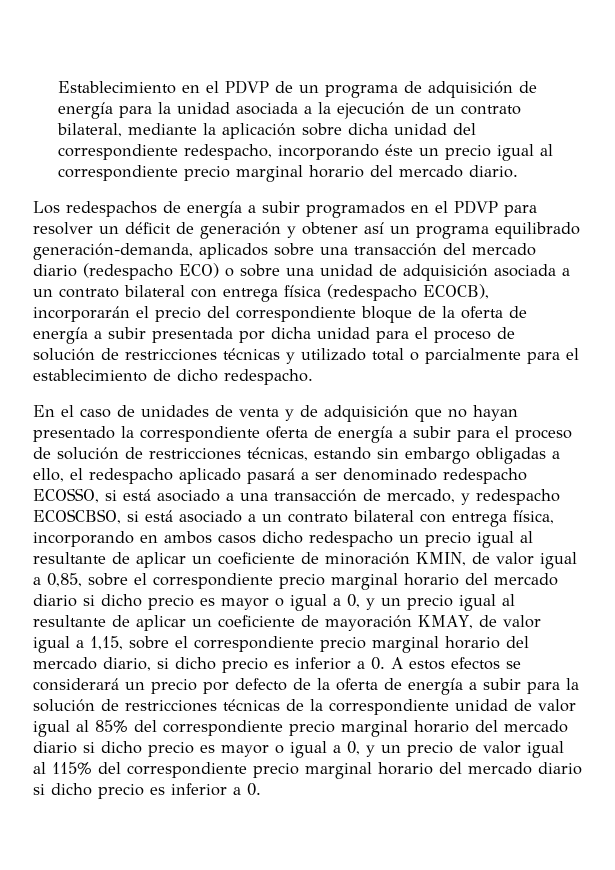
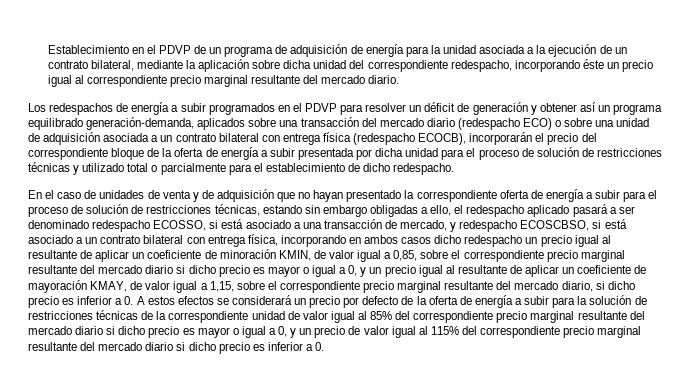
- Establecimiento en el PDVP de un programa de adquisición de energía para la unidad asociada a la ejecución de un contrato bilateral, mediante la aplicación sobre dicha unidad del correspondiente redespacho, incorporando éste un precio igual al correspondiente precio marginal horario del mercado diario.
+ Establecimiento en el PDVP de un programa de adquisición de energía para la unidad asociada a la ejecución de un contrato bilateral, mediante la aplicación sobre dicha unidad del correspondiente redespacho, incorporando éste un precio igual al correspondiente precio marginal resultante del mercado diario.
- En el caso de unidades de venta y de adquisición que no hayan presentado la correspondiente oferta de energía a subir para el proceso de solución de restricciones técnicas, estando sin embargo obligadas a ello, el redespacho aplicado pasará a ser denominado redespacho ECOSSO, si está asociado a una transacción de mercado, y redespacho ECOSCBSO, si está asociado a un contrato bilateral con entrega física, incorporando en ambos casos dicho redespacho un precio igual al resultante de aplicar un coeficiente de minoración KMIN, de valor igual a 0,85, sobre el correspondiente precio marginal horario del mercado diario si dicho precio es mayor o igual a 0, y un precio igual al resultante de aplicar un coeficiente de mayoración KMAY, de valor igual a 1,15, sobre el correspondiente precio marginal horario del mercado diario, si dicho precio es inferior a 0. A estos efectos se considerará un precio por defecto de la oferta de energía a subir para la solución de restricciones técnicas de la correspondiente unidad de valor igual al 85% del correspondiente precio marginal horario del mercado diario si dicho precio es mayor o igual a 0, y un precio de valor igual al 115% del correspondiente precio marginal horario del mercado diario si dicho precio es inferior a 0.
+ En el caso de unidades de venta y de adquisición que no hayan presentado la correspondiente oferta de energía a subir para el proceso de solución de restricciones técnicas, estando sin embargo obligadas a ello, el redespacho aplicado pasará a ser denominado redespacho ECOSSO, si está asociado a una transacción de mercado, y redespacho ECOSCBSO, si está asociado a un contrato bilateral con entrega física, incorporando en ambos casos dicho redespacho un precio igual al resultante de aplicar un coeficiente de minoración KMIN, de valor igual a 0,85, sobre el correspondiente precio marginal resultante del mercado diario si dicho precio es mayor o igual a 0, y un precio igual al resultante de aplicar un coeficiente de mayoración KMAY, de valor igual a 1,15, sobre el correspondiente precio marginal resultante del mercado diario, si dicho precio es inferior a 0. A estos efectos se considerará un precio por defecto de la oferta de energía a subir para la solución de restricciones técnicas de la correspondiente unidad de valor igual al 85% del correspondiente precio marginal resultante del mercado diario si dicho precio es mayor o igual a 0, y un precio de valor igual al 115% del correspondiente precio marginal resultante del mercado diario si dicho precio es inferior a 0.

